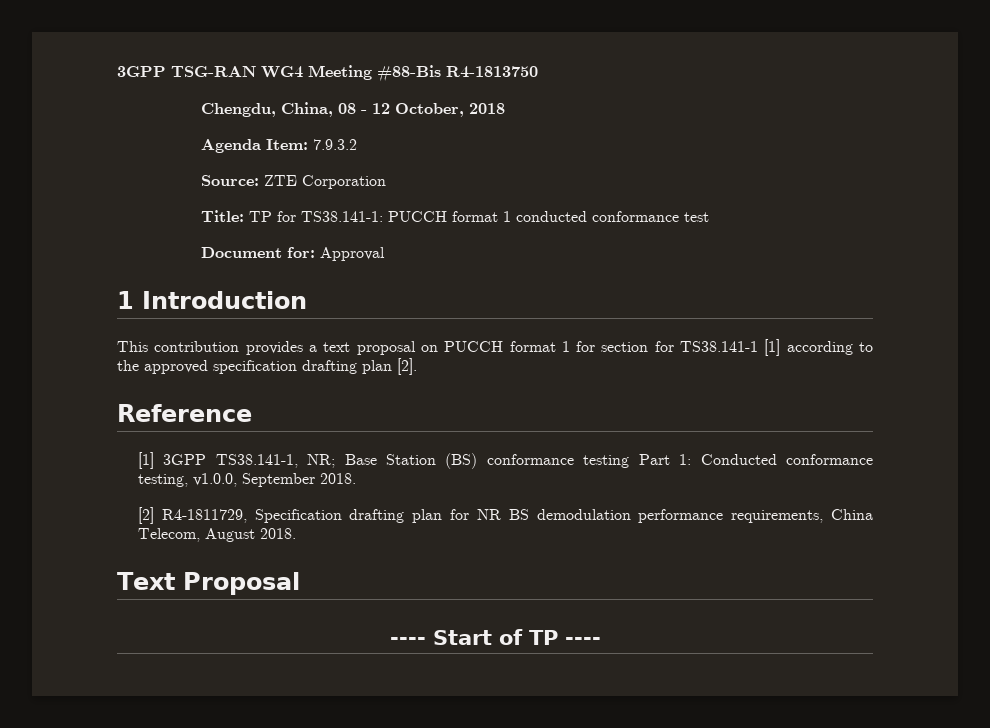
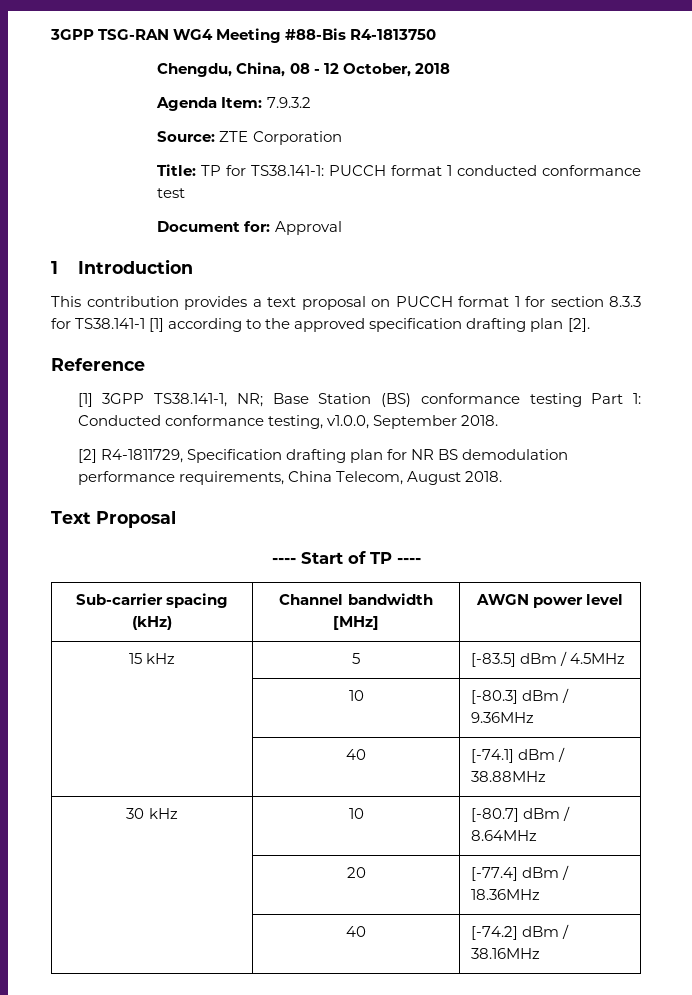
- This contribution provides a text proposal on PUCCH format 1 for section for TS38.141-1 [1] according to the approved specification drafting plan [2].
+ This contribution provides a text proposal on PUCCH format 1 for section 8.3.3 for TS38.141-1 [1] according to the approved specification drafting plan [2].
+ Sub-carrier spacing (kHz) | Channel bandwidth [MHz] | AWGN power level
+ 15 kHz | 5 | [-83.5] dBm / 4.5MHz
+ | 10 | [-80.3] dBm / 9.36MHz
+ | 40 | [-74.1] dBm / 38.88MHz
+ 30 kHz | 10 | [-80.7] dBm / 8.64MHz
+ | 20 | [-77.4] dBm / 18.36MHz
+ | 40 | [-74.2] dBm / 38.16MHz

